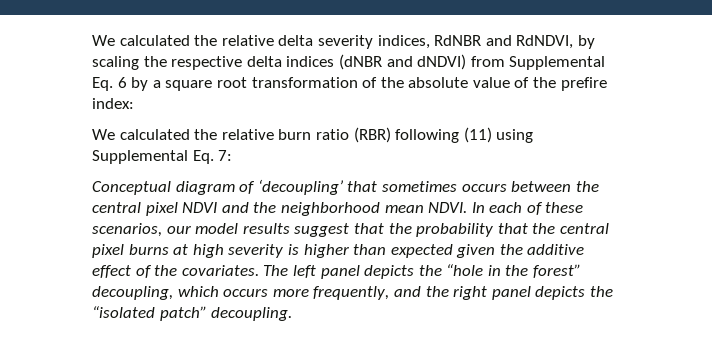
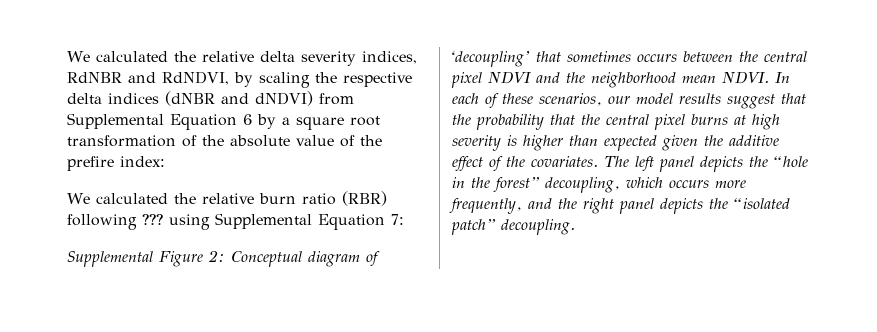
- We calculated the relative delta severity indices, RdNBR and RdNDVI, by scaling the respective delta indices (dNBR and dNDVI) from Supplemental Eq. 6 by a square root transformation of the absolute value of the prefire index:
+ We calculated the relative delta severity indices, RdNBR and RdNDVI, by scaling the respective delta indices (dNBR and dNDVI) from Supplemental Equation 6 by a square root transformation of the absolute value of the prefire index:
- We calculated the relative burn ratio (RBR) following (11) using Supplemental Eq. 7:
+ We calculated the relative burn ratio (RBR) following ??? using Supplemental Equation 7:
- Conceptual diagram of ‘decoupling’ that sometimes occurs between the central pixel NDVI and the neighborhood mean NDVI.
+ Supplemental Figure 2: Conceptual diagram of ‘decoupling’ that sometimes occurs between the central pixel NDVI and the neighborhood mean NDVI.

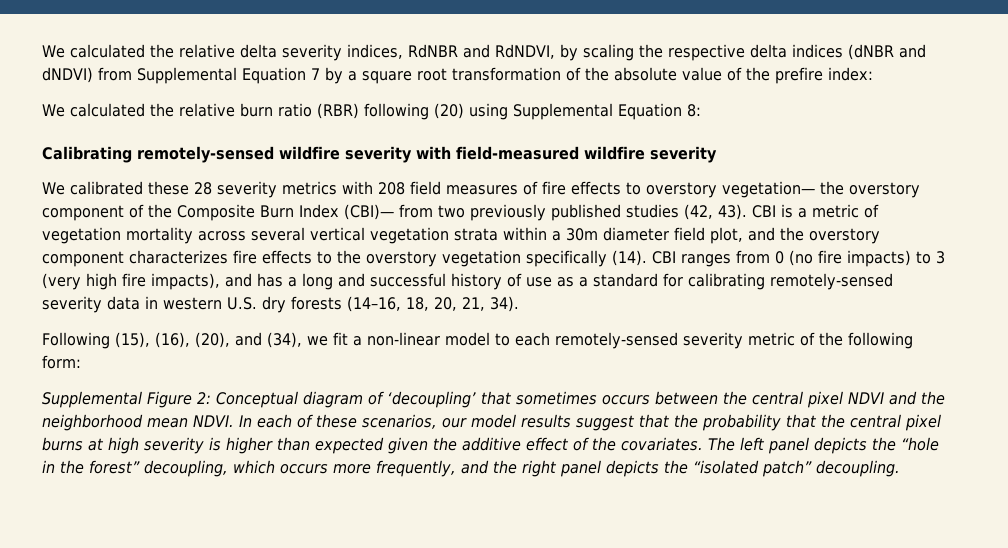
- We calculated the relative delta severity indices, RdNBR and RdNDVI, by scaling the respective delta indices (dNBR and dNDVI) from Supplemental Equation 6 by a square root transformation of the absolute value of the prefire index:
+ We calculated the relative delta severity indices, RdNBR and RdNDVI, by scaling the respective delta indices (dNBR and dNDVI) from Supplemental Equation 7 by a square root transformation of the absolute value of the prefire index:
- We calculated the relative burn ratio (RBR) following ??? using Supplemental Equation 7:
+ We calculated the relative burn ratio (RBR) following (20) using Supplemental Equation 8:
+ Calibrating remotely-sensed wildfire severity with field-measured wildfire severity
+ We calibrated these 28 severity metrics with 208 field measures of fire effects to overstory vegetation— the overstory component of the Composite Burn Index (CBI)— from two previously published studies (42, 43). CBI is a metric of vegetation mortality across several vertical vegetation strata within a 30m diameter field plot, and the overstory component characterizes fire effects to the overstory vegetation specifically (14). CBI ranges from 0 (no fire impacts) to 3 (very high fire impacts), and has a long and successful history of use as a standard for calibrating remotely-sensed severity data in western U.S. dry forests (14–16, 18, 20, 21, 34).
+ Following (15), (16), (20), and (34), we fit a non-linear model to each remotely-sensed severity metric of the following form:

